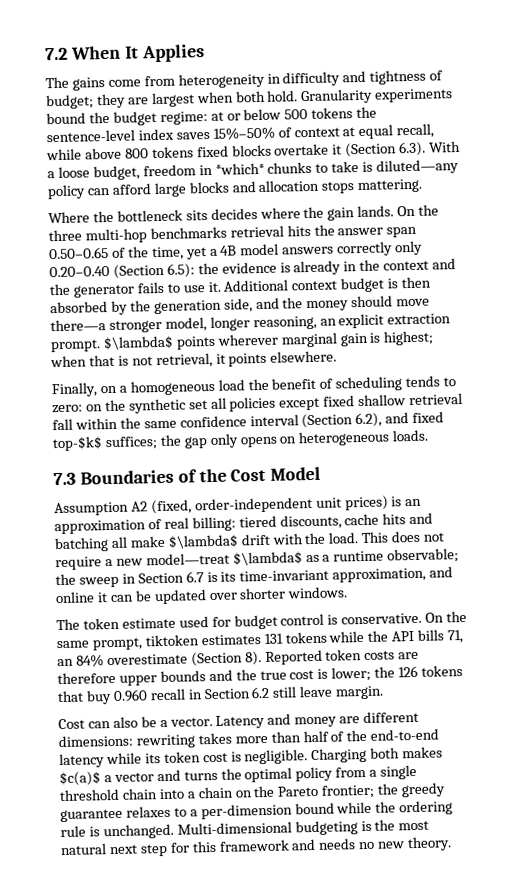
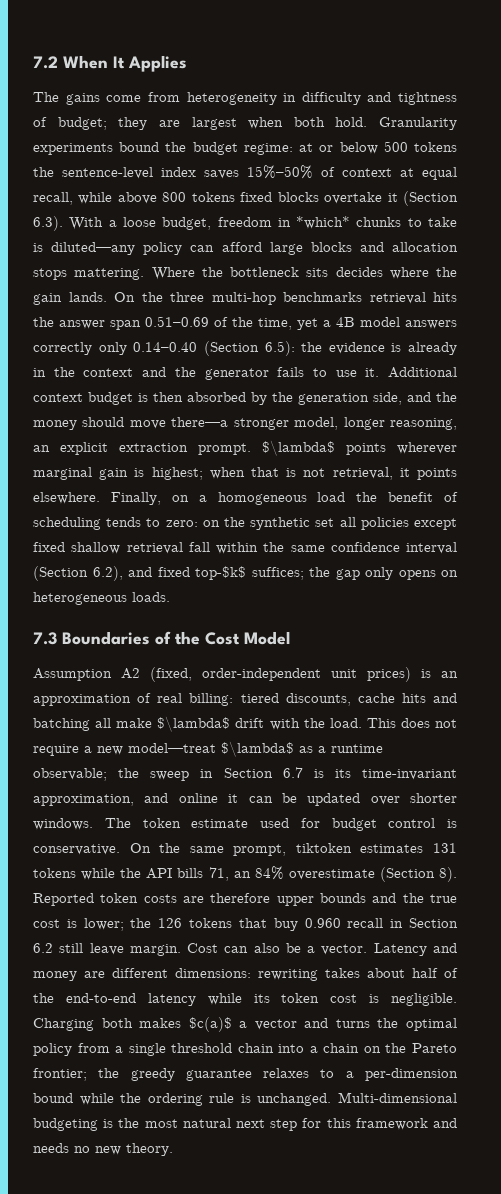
- at or below 500 tokens the sentence-level index saves 15%–50% of context at equal recall, while above 800 tokens fixed blocks overtake it (Section 6.3). With a loose budget, freedom in *which* chunks to take is diluted—any policy can afford large blocks and allocation stops mattering.
- Where the bottleneck sits decides where the gain lands.
+ at or below 500 tokens the sentence-level index saves 15%–50% of context at equal recall, while above 800 tokens fixed blocks overtake it (Section 6.3). With a loose budget, freedom in *which* chunks to take is diluted—any policy can afford large blocks and allocation stops mattering. Where the bottleneck sits decides where the gain lands.
- On the three multi-hop benchmarks retrieval hits the answer span 0.50–0.65 of the time, yet a 4B model answers correctly only 0.20–0.40 (Section 6.5): the evidence is already in the context and the generator fails to use it.
+ On the three multi-hop benchmarks retrieval hits the answer span 0.51–0.69 of the time, yet a 4B model answers correctly only 0.14–0.40 (Section 6.5): the evidence is already in the context and the generator fails to use it.
- $\lambda$ points wherever marginal gain is highest; when that is not retrieval, it points elsewhere.
- Finally, on a homogeneous load the benefit of scheduling tends to zero: on the synthetic set all policies except fixed shallow retrieval fall within the same confidence interval (Section 6.2), and fixed top-$k$ suffices; the gap only opens on heterogeneous loads.
+ $\lambda$ points wherever marginal gain is highest; when that is not retrieval, it points elsewhere. Finally, on a homogeneous load the benefit of scheduling tends to zero: on the synthetic set all policies except fixed shallow retrieval fall within the same confidence interval (Section 6.2), and fixed top-$k$ suffices; the gap only opens on heterogeneous loads.
- This does not require a new model—treat $\lambda$ as a runtime observable; the sweep in Section 6.7 is its time-invariant approximation, and online it can be updated over shorter windows.
- The token estimate used for budget control is conservative.
+ This does not require a new model—treat $\lambda$ as a runtime observable; the sweep in Section 6.7 is its time-invariant approximation, and online it can be updated over shorter windows. The token estimate used for budget control is conservative.
- Reported token costs are therefore upper bounds and the true cost is lower; the 126 tokens that buy 0.960 recall in Section 6.2 still leave margin.
- Cost can also be a vector.
+ Reported token costs are therefore upper bounds and the true cost is lower; the 126 tokens that buy 0.960 recall in Section 6.2 still leave margin. Cost can also be a vector.
- Latency and money are different dimensions: rewriting takes more than half of the end-to-end latency while its token cost is negligible.
+ Latency and money are different dimensions: rewriting takes about half of the end-to-end latency while its token cost is negligible.

